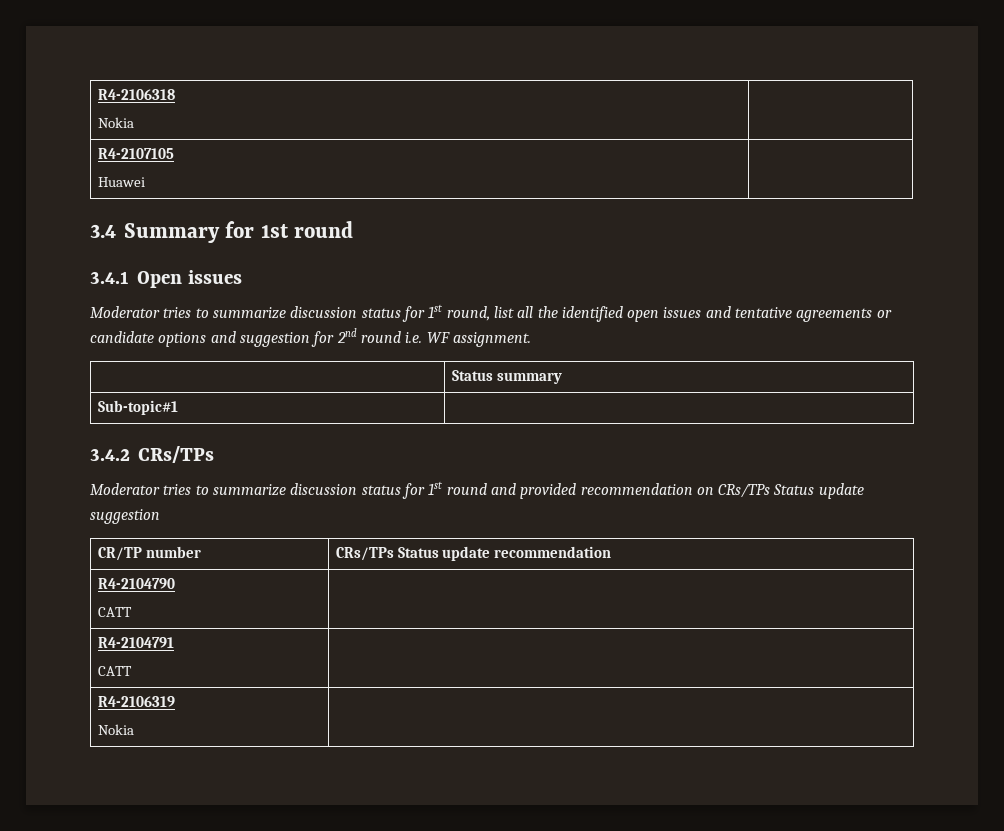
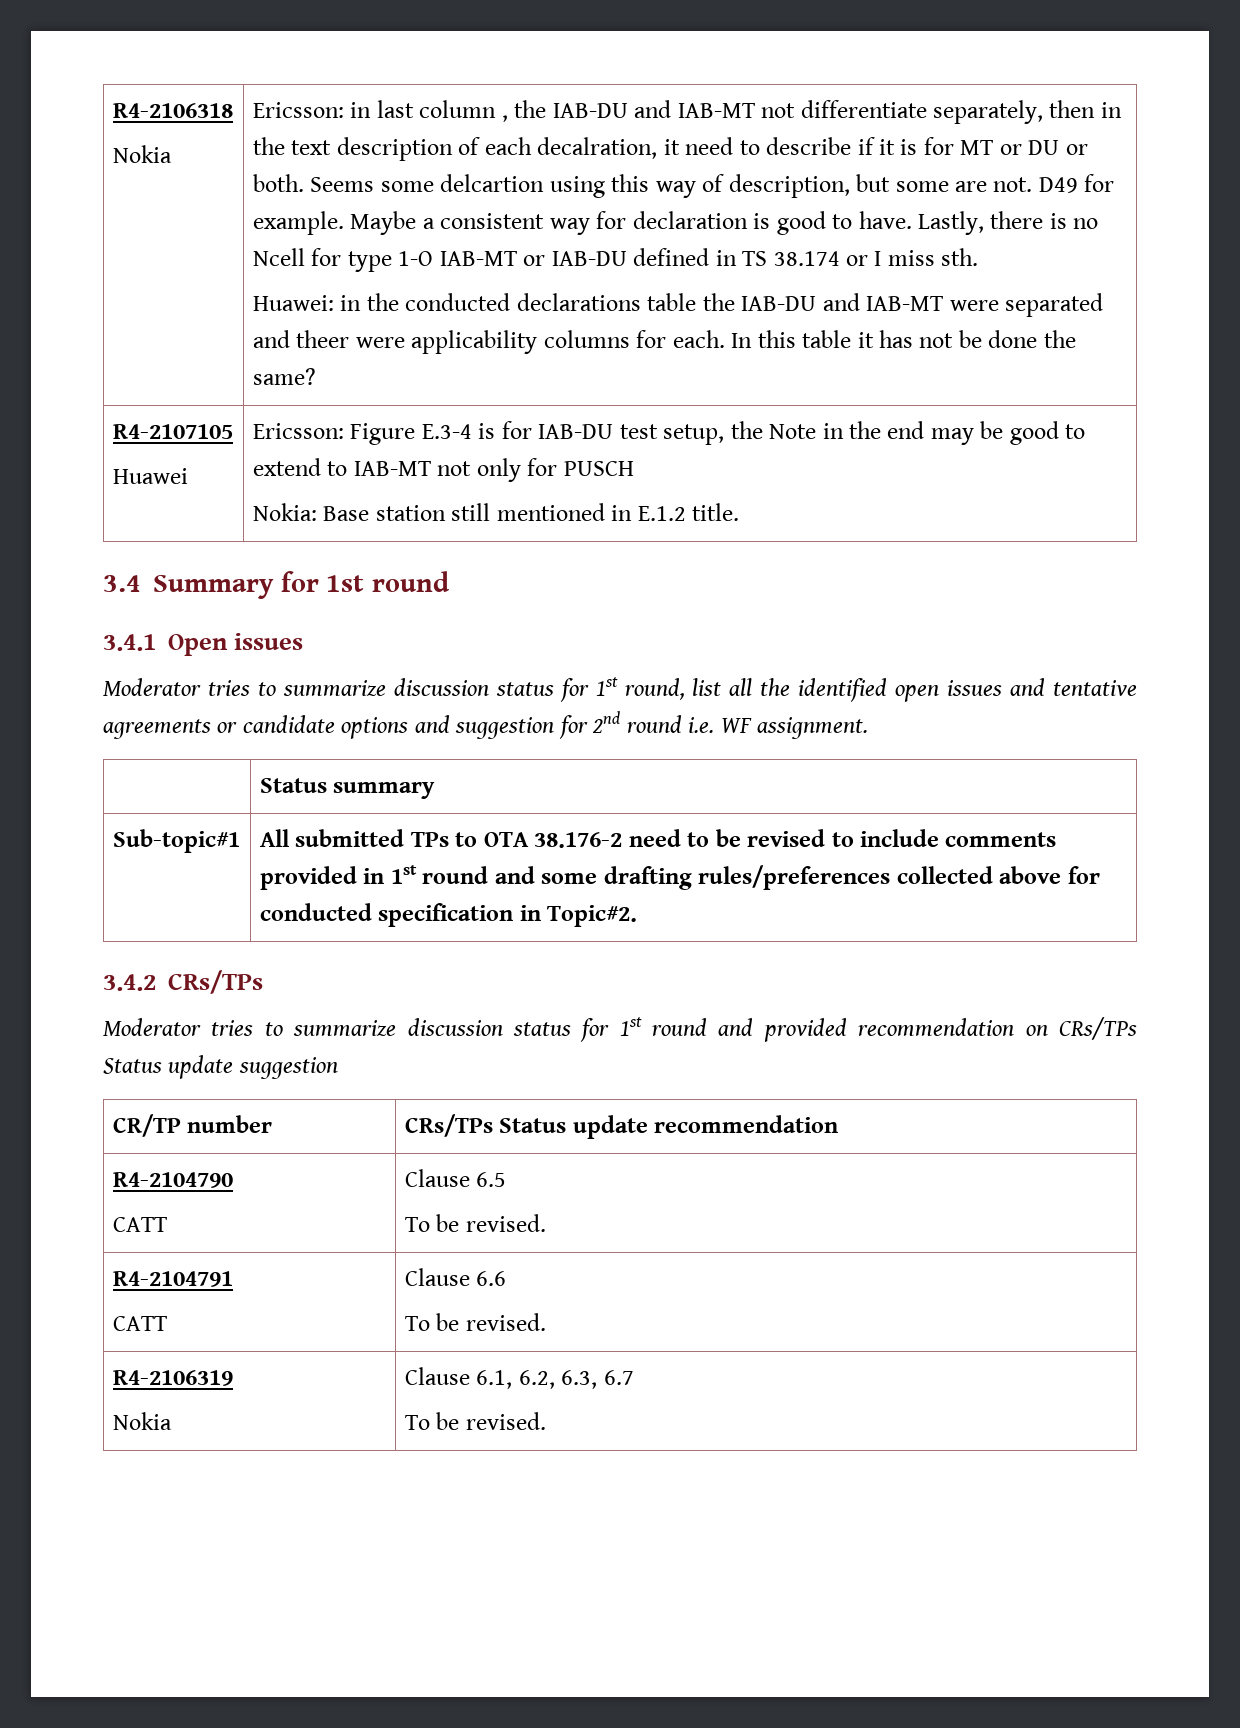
+ Ericsson: in last column , the IAB-DU and IAB-MT not differentiate separately, then in the text description of each decalration, it need to describe if it is for MT or DU or both. Seems some delcartion using this way of description, but some are not. D49 for example. Maybe a consistent way for declaration is good to have. Lastly, there is no Ncell for type 1-O IAB-MT or IAB-DU defined in TS 38.174 or I miss sth.
+ Huawei: in the conducted declarations table the IAB-DU and IAB-MT were separated and theer were applicability columns for each. In this table it has not be done the same?
  R4-2107105
- Huawei |
+ Huawei | Ericsson: Figure E.3-4 is for IAB-DU test setup, the Note in the end may be good to extend to IAB-MT not only for PUSCH
+ Nokia: Base station still mentioned in E.1.2 title.
- Sub-topic#1 |
+ Sub-topic#1 | All submitted TPs to OTA 38.176-2 need to be revised to include comments provided in 1st round and some drafting rules/preferences collected above for conducted specification in Topic#2.
  R4-2104790
- CATT |
+ CATT | Clause 6.5
+ To be revised.
  R4-2104791
- CATT |
+ CATT | Clause 6.6
+ To be revised.
  R4-2106319
- Nokia |
+ Nokia | Clause 6.1, 6.2, 6.3, 6.7
+ To be revised.

